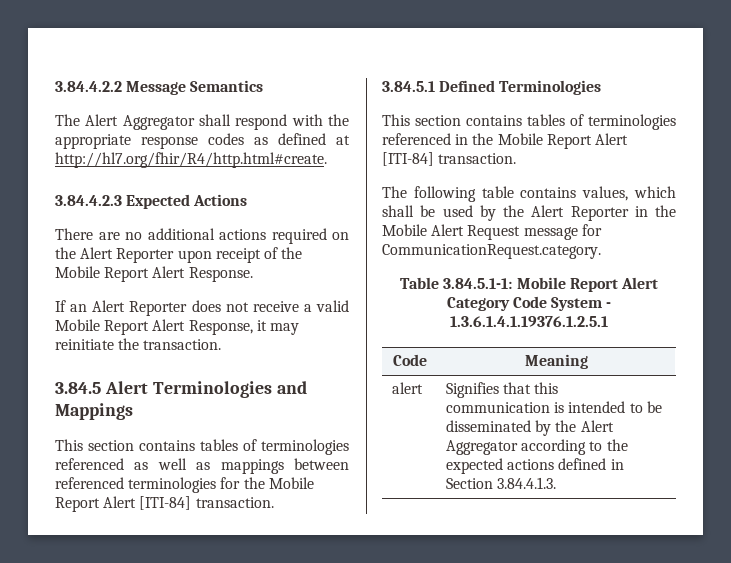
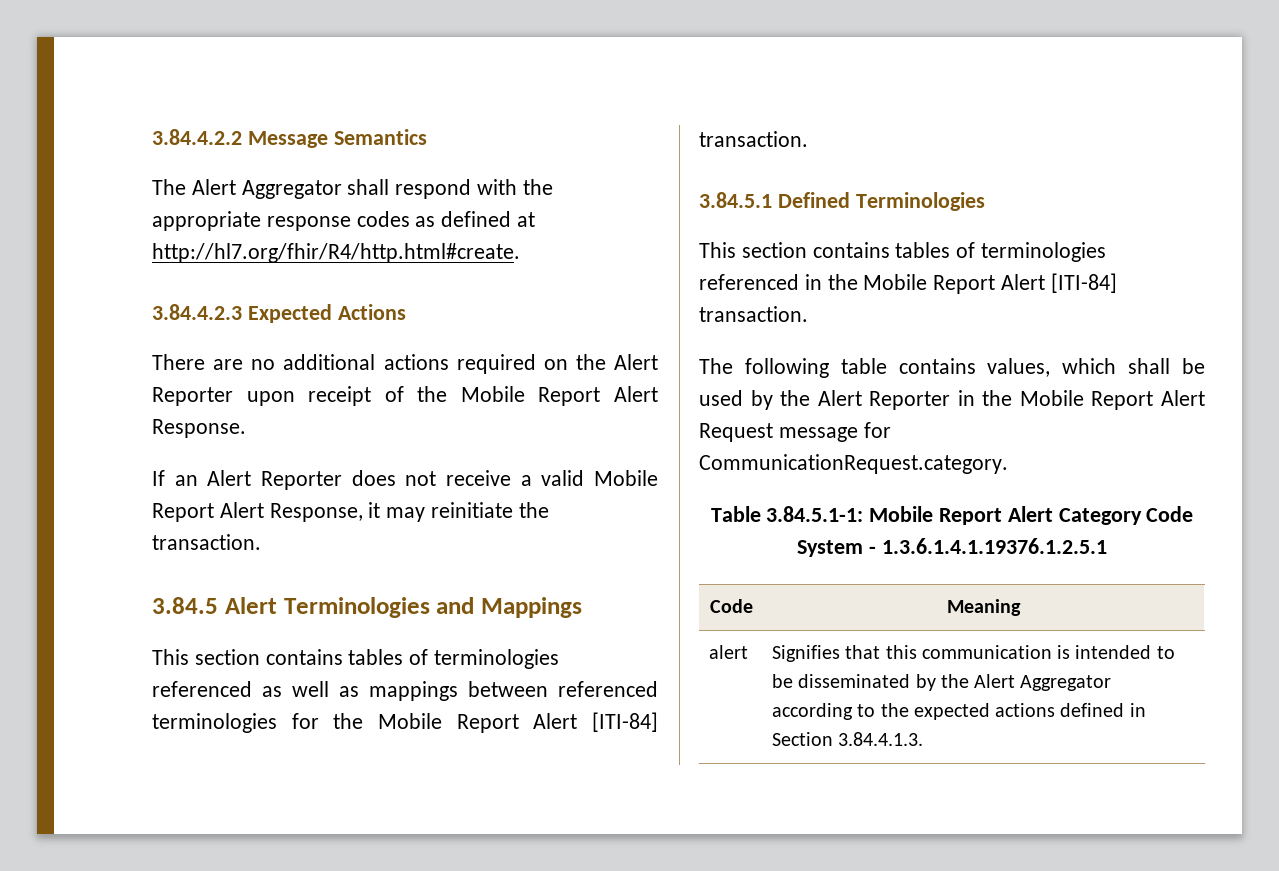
- The following table contains values, which shall be used by the Alert Reporter in the Mobile Alert Request message for CommunicationRequest.category.
+ The following table contains values, which shall be used by the Alert Reporter in the Mobile Report Alert Request message for CommunicationRequest.category.

